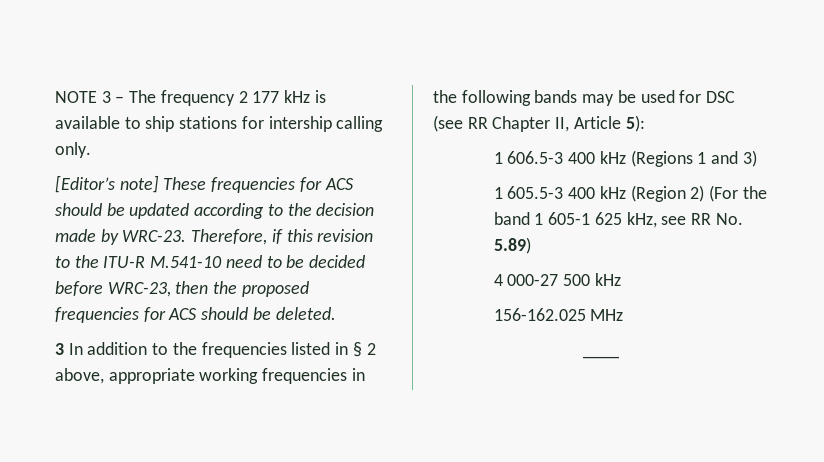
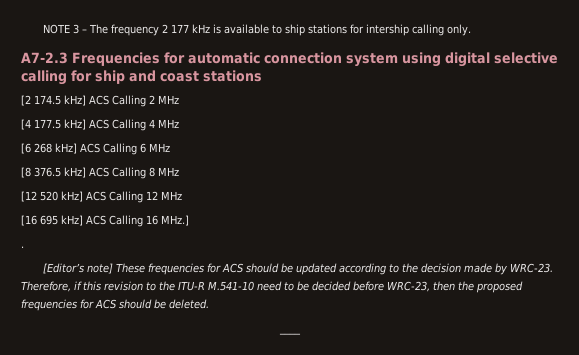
+ A7-2.3 Frequencies for automatic connection system using digital selective calling for ship and coast stations
+ [2 174.5 kHz] ACS Calling 2 MHz
+ [4 177.5 kHz] ACS Calling 4 MHz
+ [6 268 kHz] ACS Calling 6 MHz
+ [8 376.5 kHz] ACS Calling 8 MHz
+ [12 520 kHz] ACS Calling 12 MHz
+ [16 695 kHz] ACS Calling 16 MHz.]
+ .
- 3 In addition to the frequencies listed in § 2 above, appropriate working frequencies in the following bands may be used for DSC (see RR Chapter II, Article 5):
- 1 606.5-3 400 kHz (Regions 1 and 3)
- 1 605.5-3 400 kHz (Region 2) (For the band 1 605-1 625 kHz, see RR No. 5.89)
- 4 000-27 500 kHz
- 156-162.025 MHz

